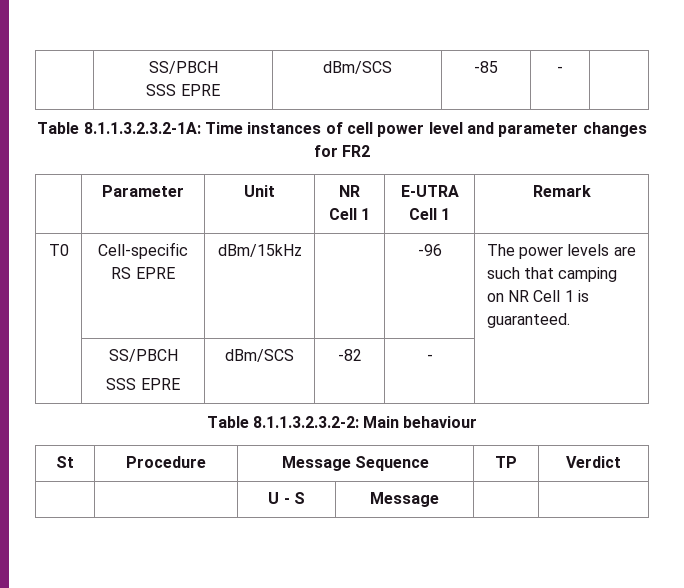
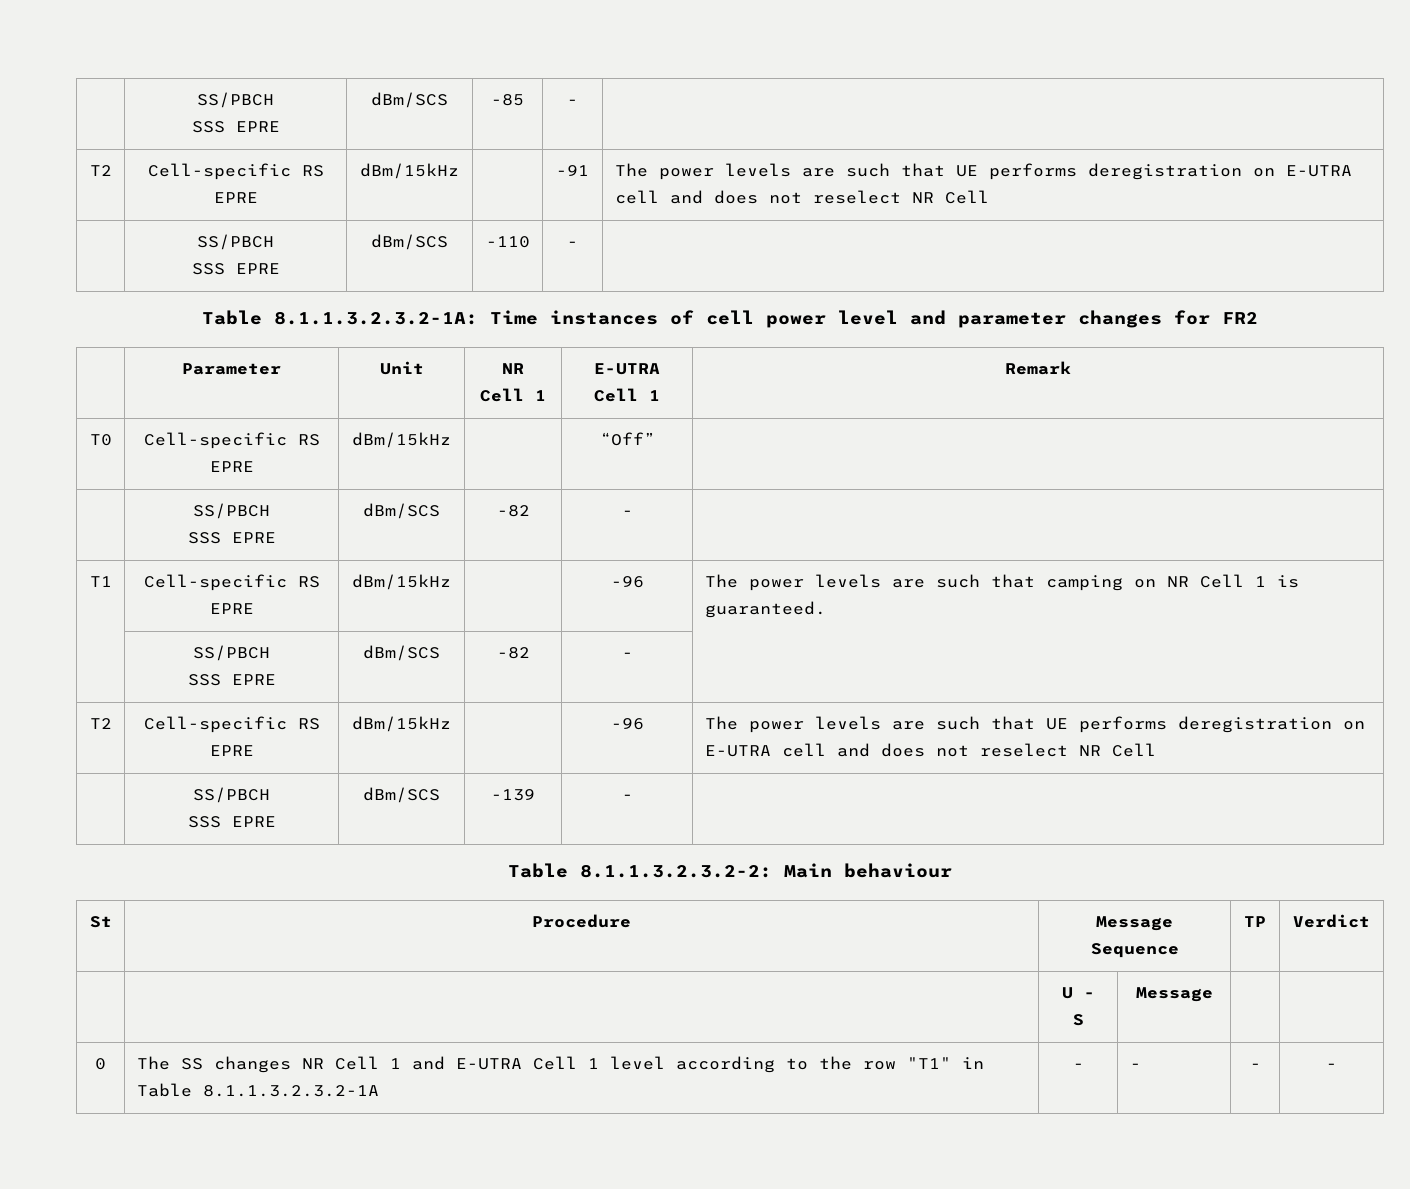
+ T2 | Cell-specific RS EPRE | dBm/15kHz | | -91 | The power levels are such that UE performs deregistration on E-UTRA cell and does not reselect NR Cell
+ | SS/PBCH
+ SSS EPRE | dBm/SCS | -110 | - |
- T0 | Cell-specific RS EPRE | dBm/15kHz | | -96 | The power levels are such that camping on NR Cell 1 is guaranteed.
+ T0 | Cell-specific RS EPRE | dBm/15kHz | | “Off” |
+ | SS/PBCH
+ SSS EPRE | dBm/SCS | -82 | - |
+ T1 | Cell-specific RS EPRE | dBm/15kHz | | -96 | The power levels are such that camping on NR Cell 1 is guaranteed.
+ T2 | Cell-specific RS EPRE | dBm/15kHz | | -96 | The power levels are such that UE performs deregistration on E-UTRA cell and does not reselect NR Cell
+ | SS/PBCH
+ SSS EPRE | dBm/SCS | -139 | - |
+ 0 | The SS changes NR Cell 1 and E-UTRA Cell 1 level according to the row "T1" in Table 8.1.1.3.2.3.2-1A | - | - | - | -

